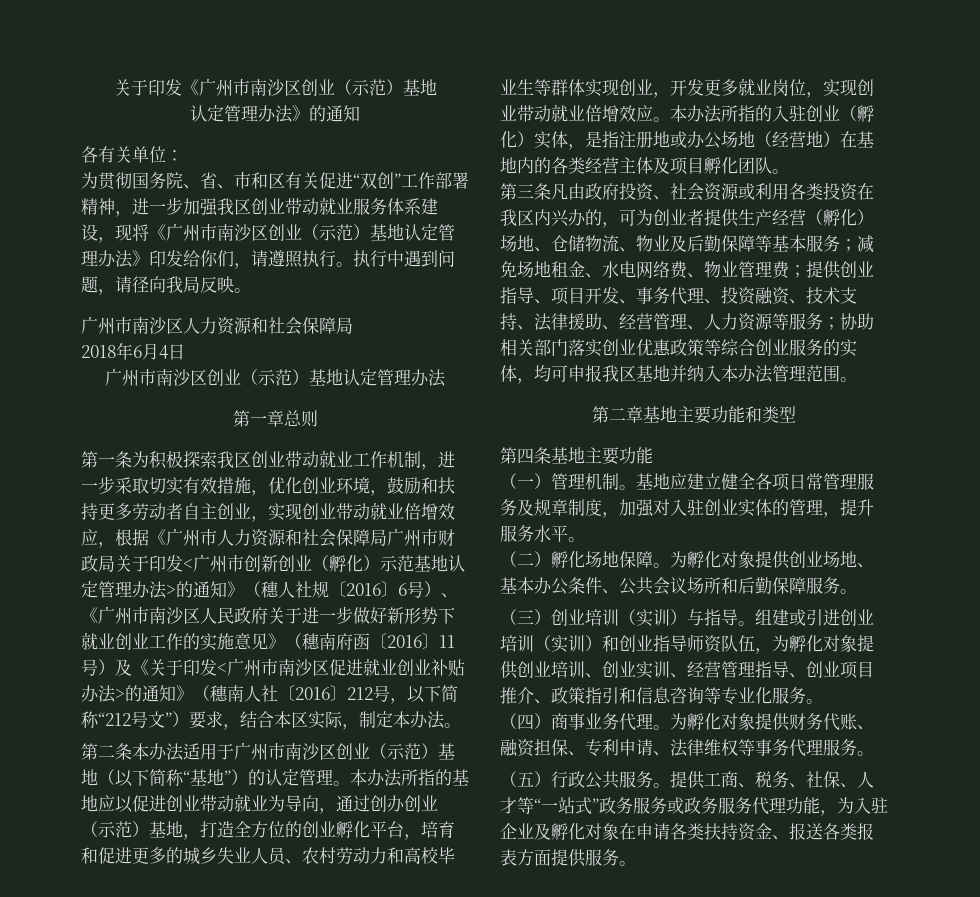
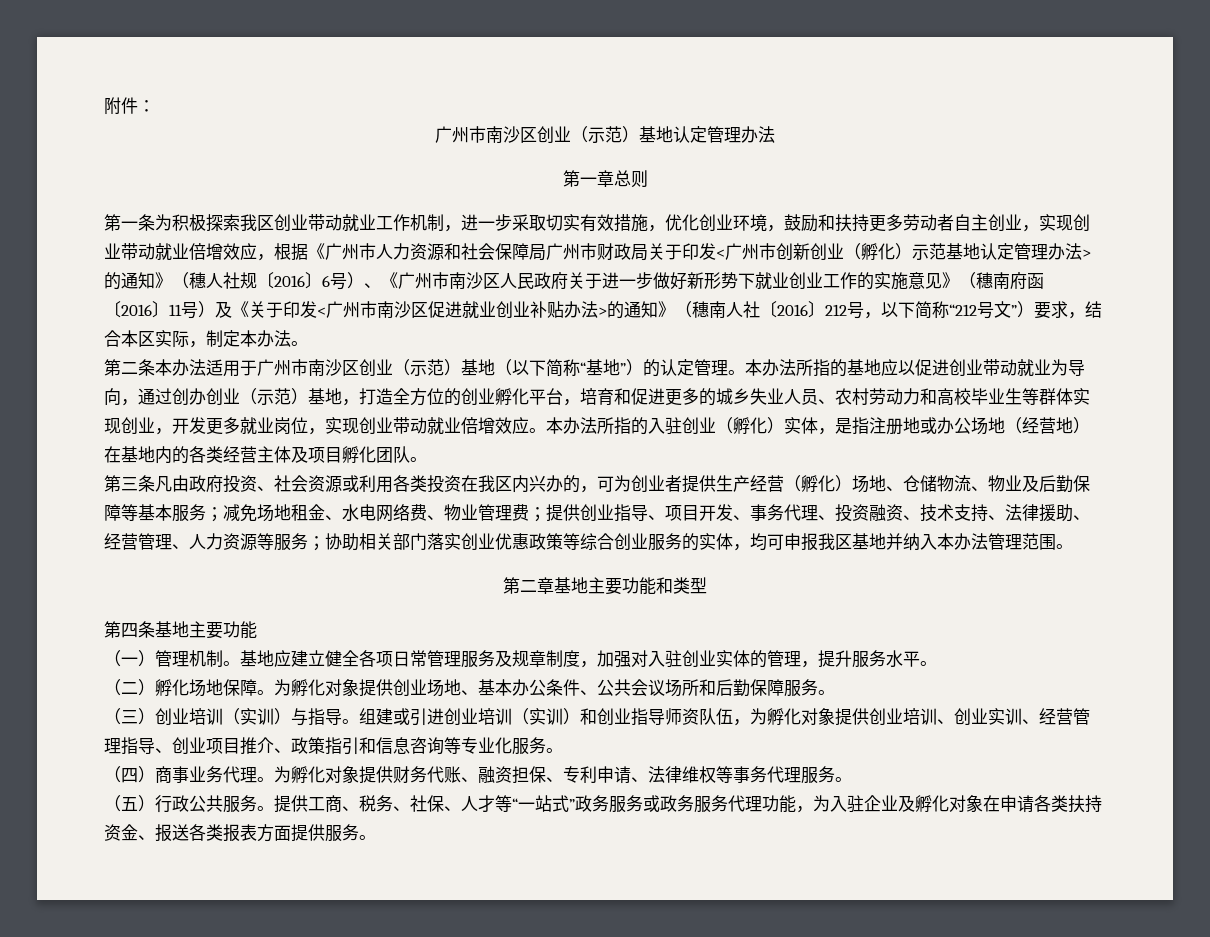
- 关于印发《广州市南沙区创业（示范）基地
- 认定管理办法》的通知
- 各有关单位：
- 为贯彻国务院、省、市和区有关促进“双创”工作部署精神，进一步加强我区创业带动就业服务体系建设，现将《广州市南沙区创业（示范）基地认定管理办法》印发给你们，请遵照执行。执行中遇到问题，请径向我局反映。
- 广州市南沙区人力资源和社会保障局
- 2018年6月4日
+ 附件：

